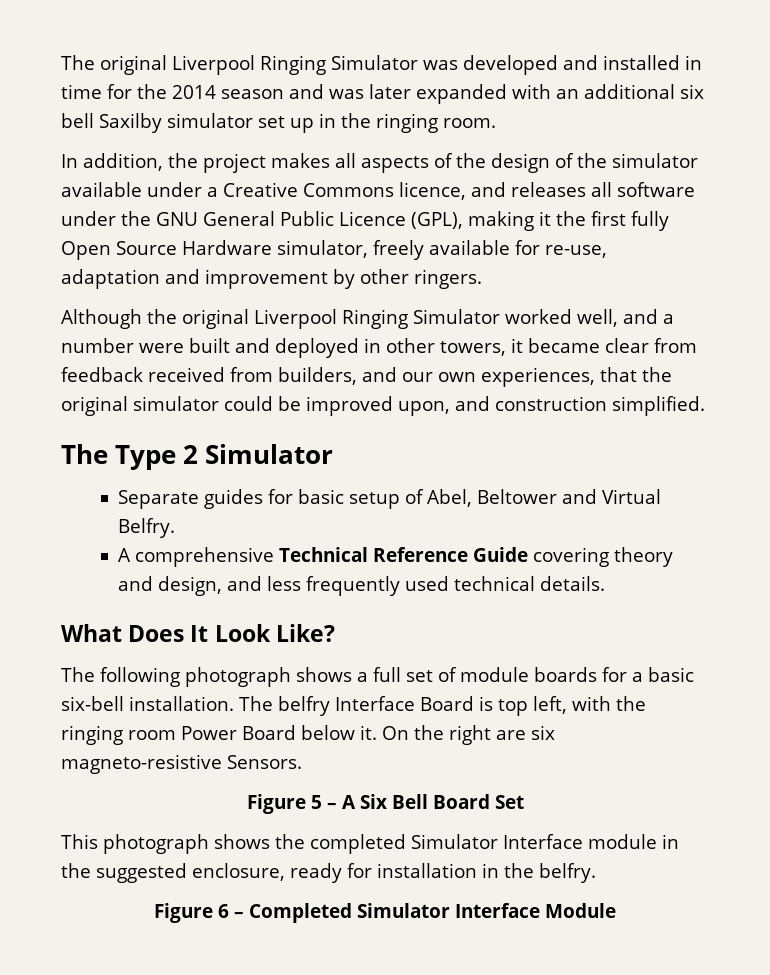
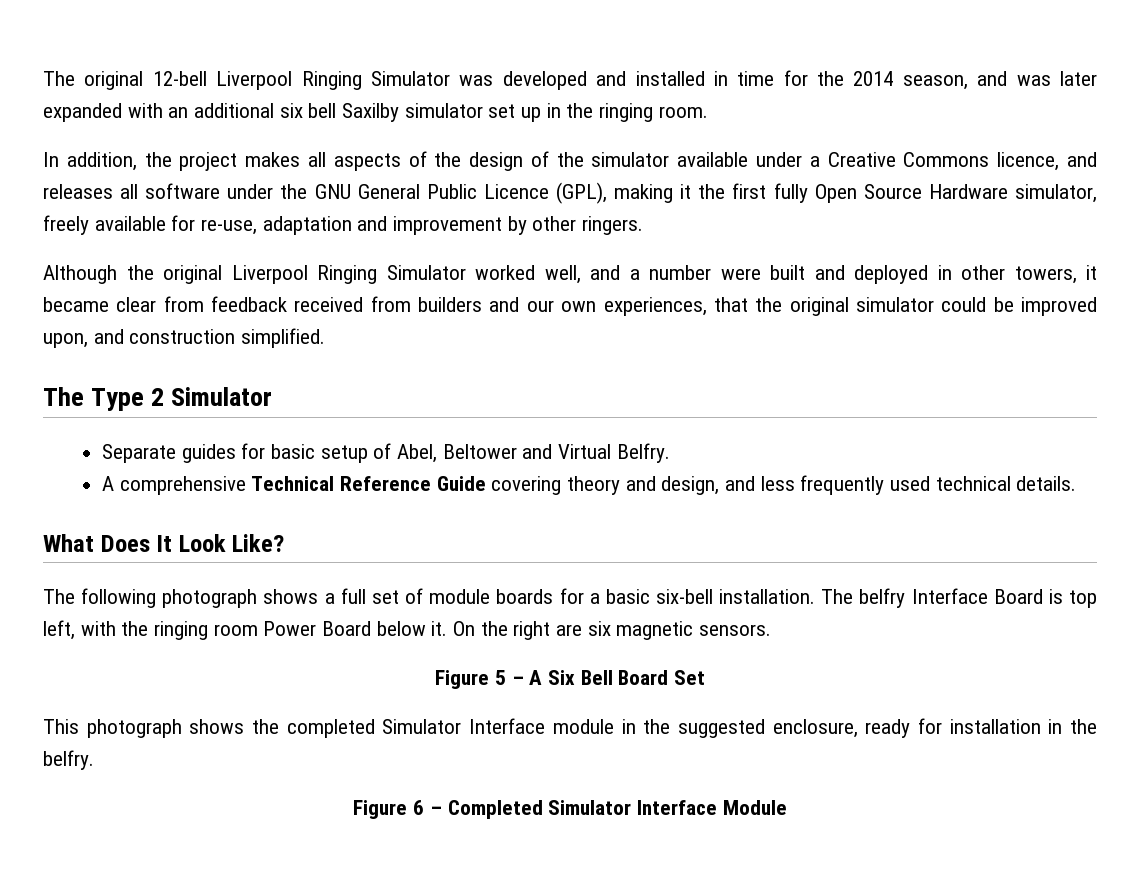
- The original Liverpool Ringing Simulator was developed and installed in time for the 2014 season and was later expanded with an additional six bell Saxilby simulator set up in the ringing room.
+ The original 12-bell Liverpool Ringing Simulator was developed and installed in time for the 2014 season, and was later expanded with an additional six bell Saxilby simulator set up in the ringing room.
- Although the original Liverpool Ringing Simulator worked well, and a number were built and deployed in other towers, it became clear from feedback received from builders, and our own experiences, that the original simulator could be improved upon, and construction simplified.
+ Although the original Liverpool Ringing Simulator worked well, and a number were built and deployed in other towers, it became clear from feedback received from builders and our own experiences, that the original simulator could be improved upon, and construction simplified.
- On the right are six magneto-resistive Sensors.
+ On the right are six magnetic sensors.

